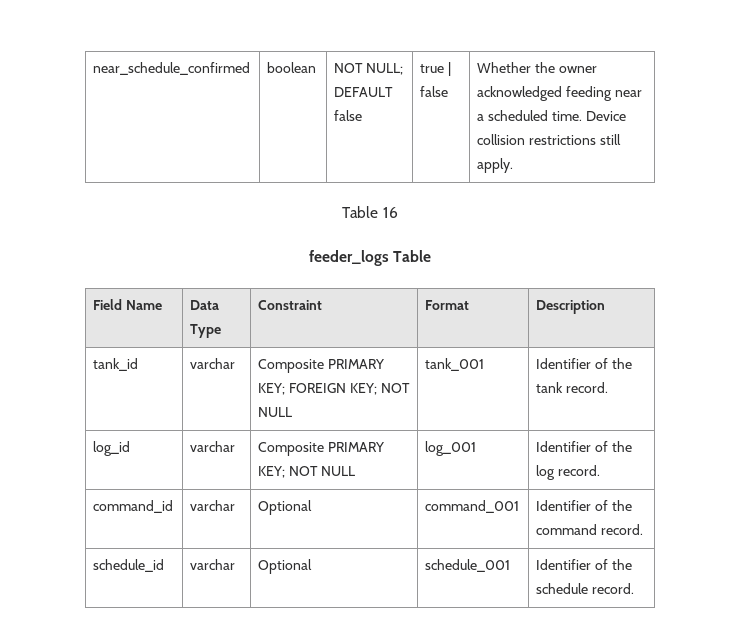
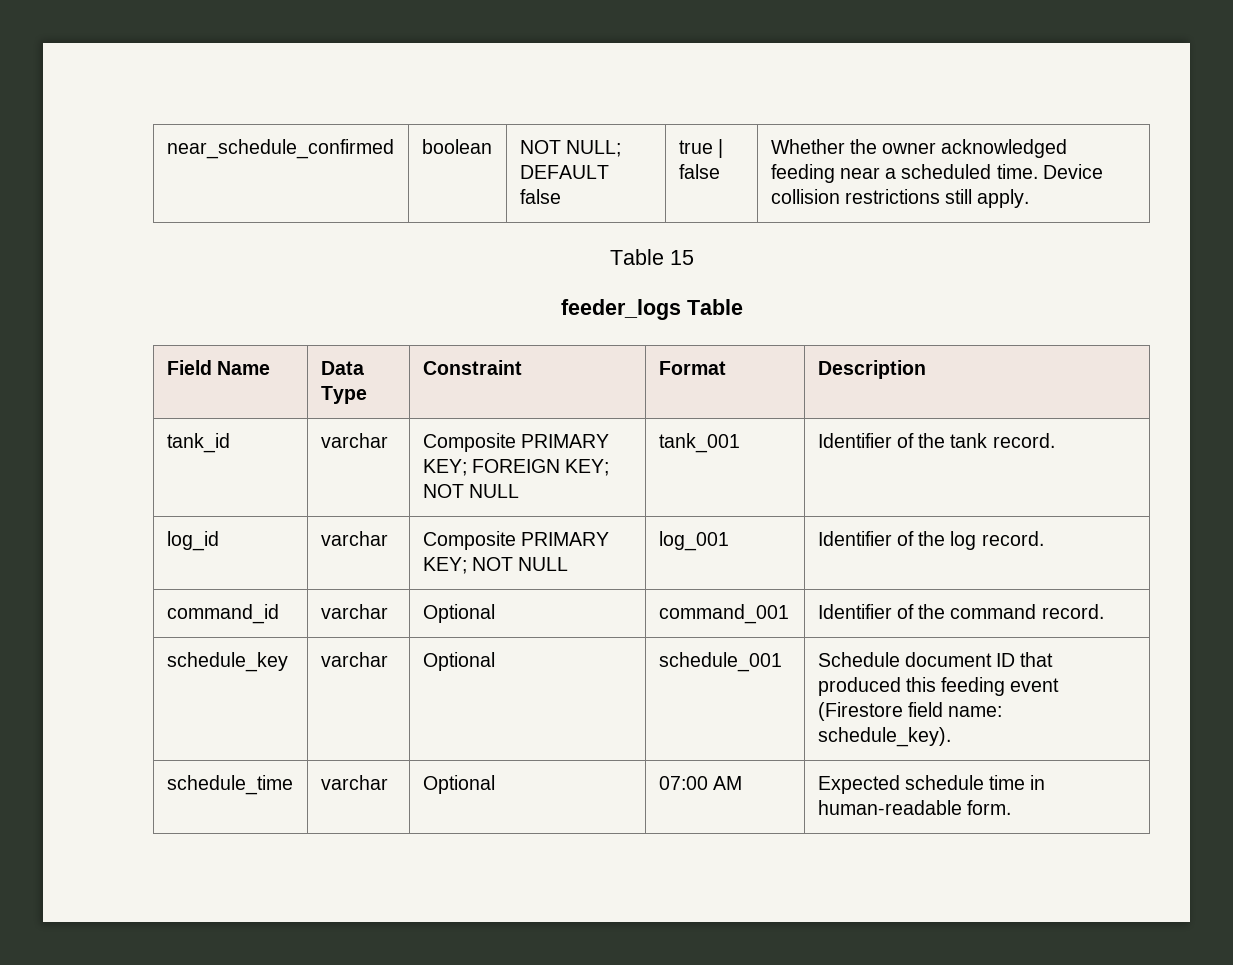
- Table 16
+ Table 15
- schedule_id | varchar | Optional | schedule_001 | Identifier of the schedule record.
+ schedule_key | varchar | Optional | schedule_001 | Schedule document ID that produced this feeding event (Firestore field name: schedule_key).
+ schedule_time | varchar | Optional | 07:00 AM | Expected schedule time in human-readable form.

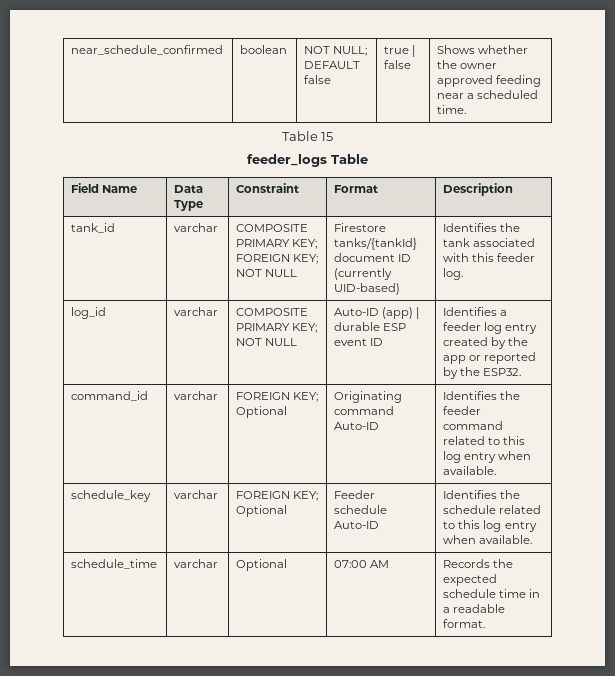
- near_schedule_confirmed | boolean | NOT NULL; DEFAULT false | true | false | Whether the owner acknowledged feeding near a scheduled time. Device collision restrictions still apply.
+ near_schedule_confirmed | boolean | NOT NULL; DEFAULT false | true | false | Shows whether the owner approved feeding near a scheduled time.
- tank_id | varchar | Composite PRIMARY KEY; FOREIGN KEY; NOT NULL | tank_001 | Identifier of the tank record.
+ tank_id | varchar | COMPOSITE PRIMARY KEY; FOREIGN KEY; NOT NULL | Firestore tanks/{tankId} document ID (currently UID-based) | Identifies the tank associated with this feeder log.
- log_id | varchar | Composite PRIMARY KEY; NOT NULL | log_001 | Identifier of the log record.
+ log_id | varchar | COMPOSITE PRIMARY KEY; NOT NULL | Auto-ID (app) | durable ESP event ID | Identifies a feeder log entry created by the app or reported by the ESP32.
- command_id | varchar | Optional | command_001 | Identifier of the command record.
+ command_id | varchar | FOREIGN KEY; Optional | Originating command Auto-ID | Identifies the feeder command related to this log entry when available.
- schedule_key | varchar | Optional | schedule_001 | Schedule document ID that produced this feeding event (Firestore field name: schedule_key).
+ schedule_key | varchar | FOREIGN KEY; Optional | Feeder schedule Auto-ID | Identifies the schedule related to this log entry when available.
- schedule_time | varchar | Optional | 07:00 AM | Expected schedule time in human-readable form.
+ schedule_time | varchar | Optional | 07:00 AM | Records the expected schedule time in a readable format.

